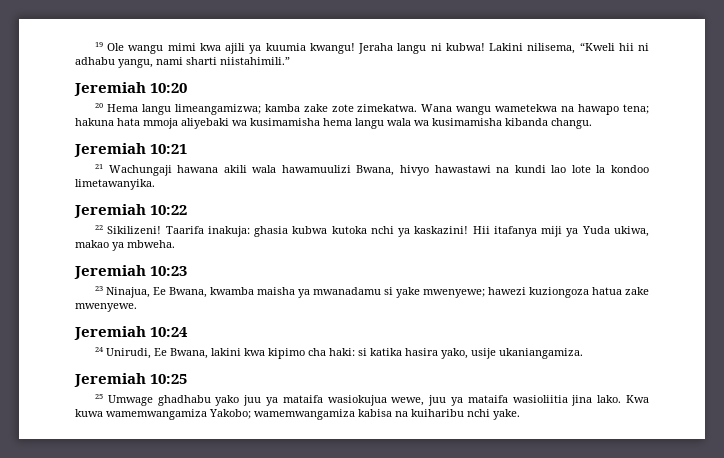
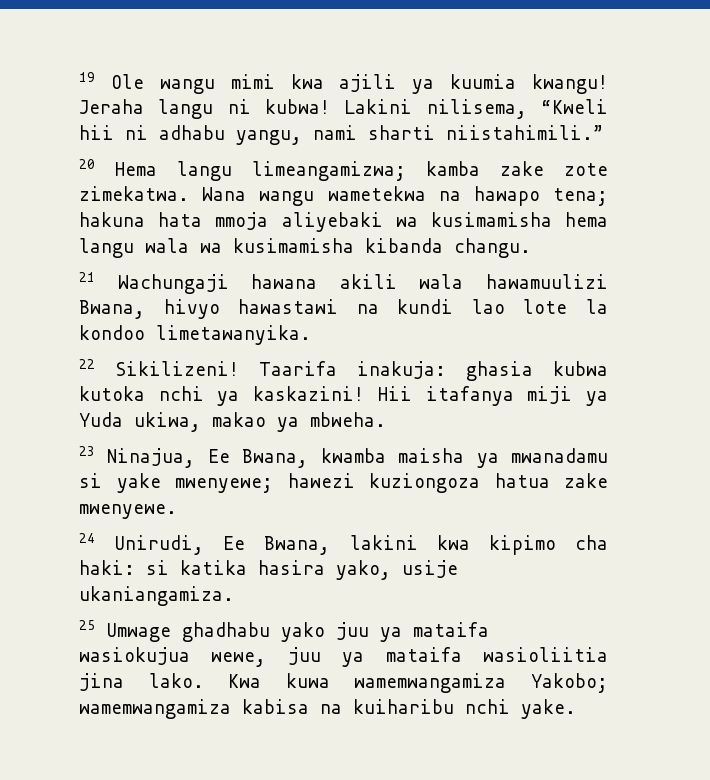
- Jeremiah 10:20
- Jeremiah 10:21
- Jeremiah 10:22
- Jeremiah 10:23
- Jeremiah 10:24
- Jeremiah 10:25

